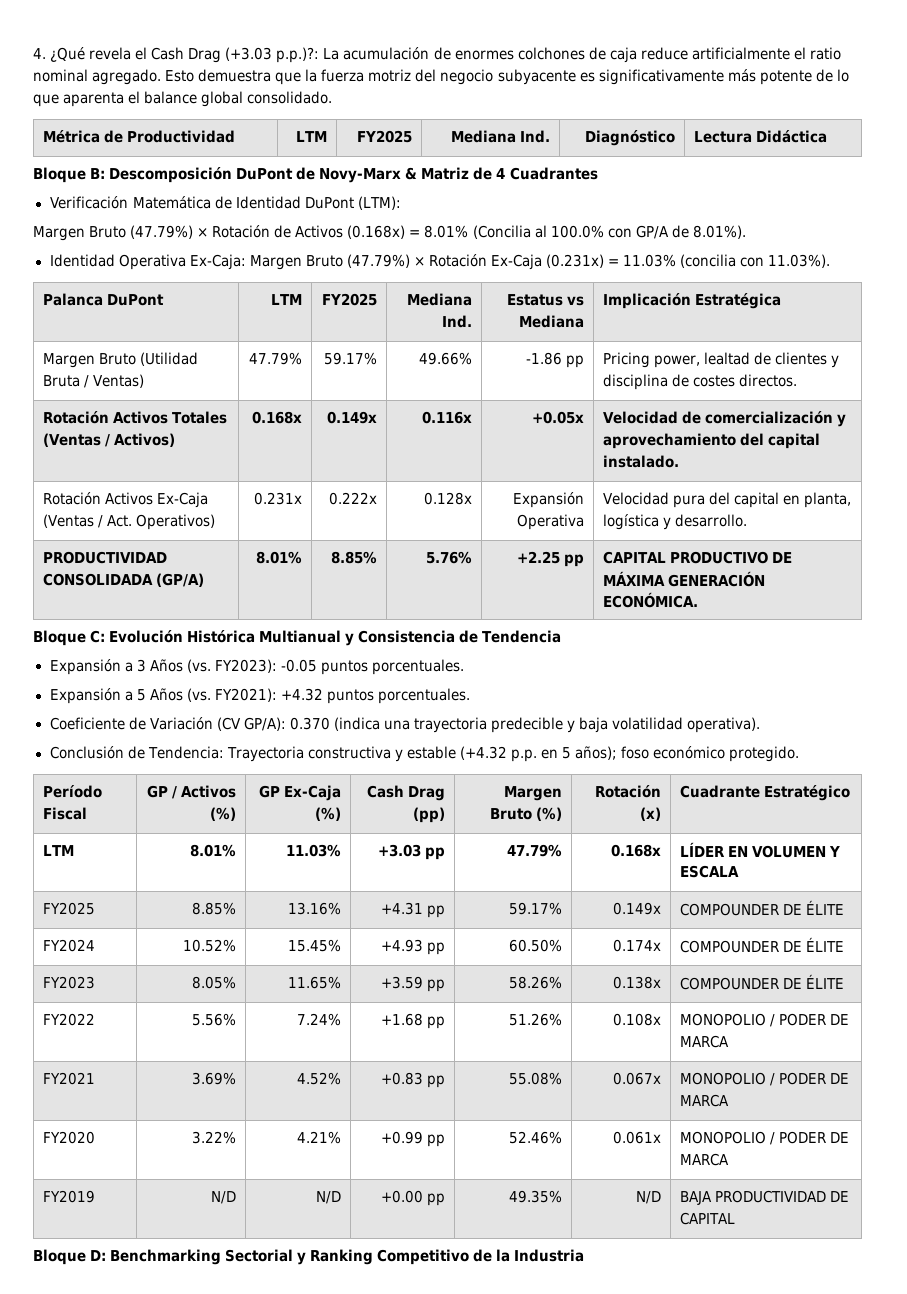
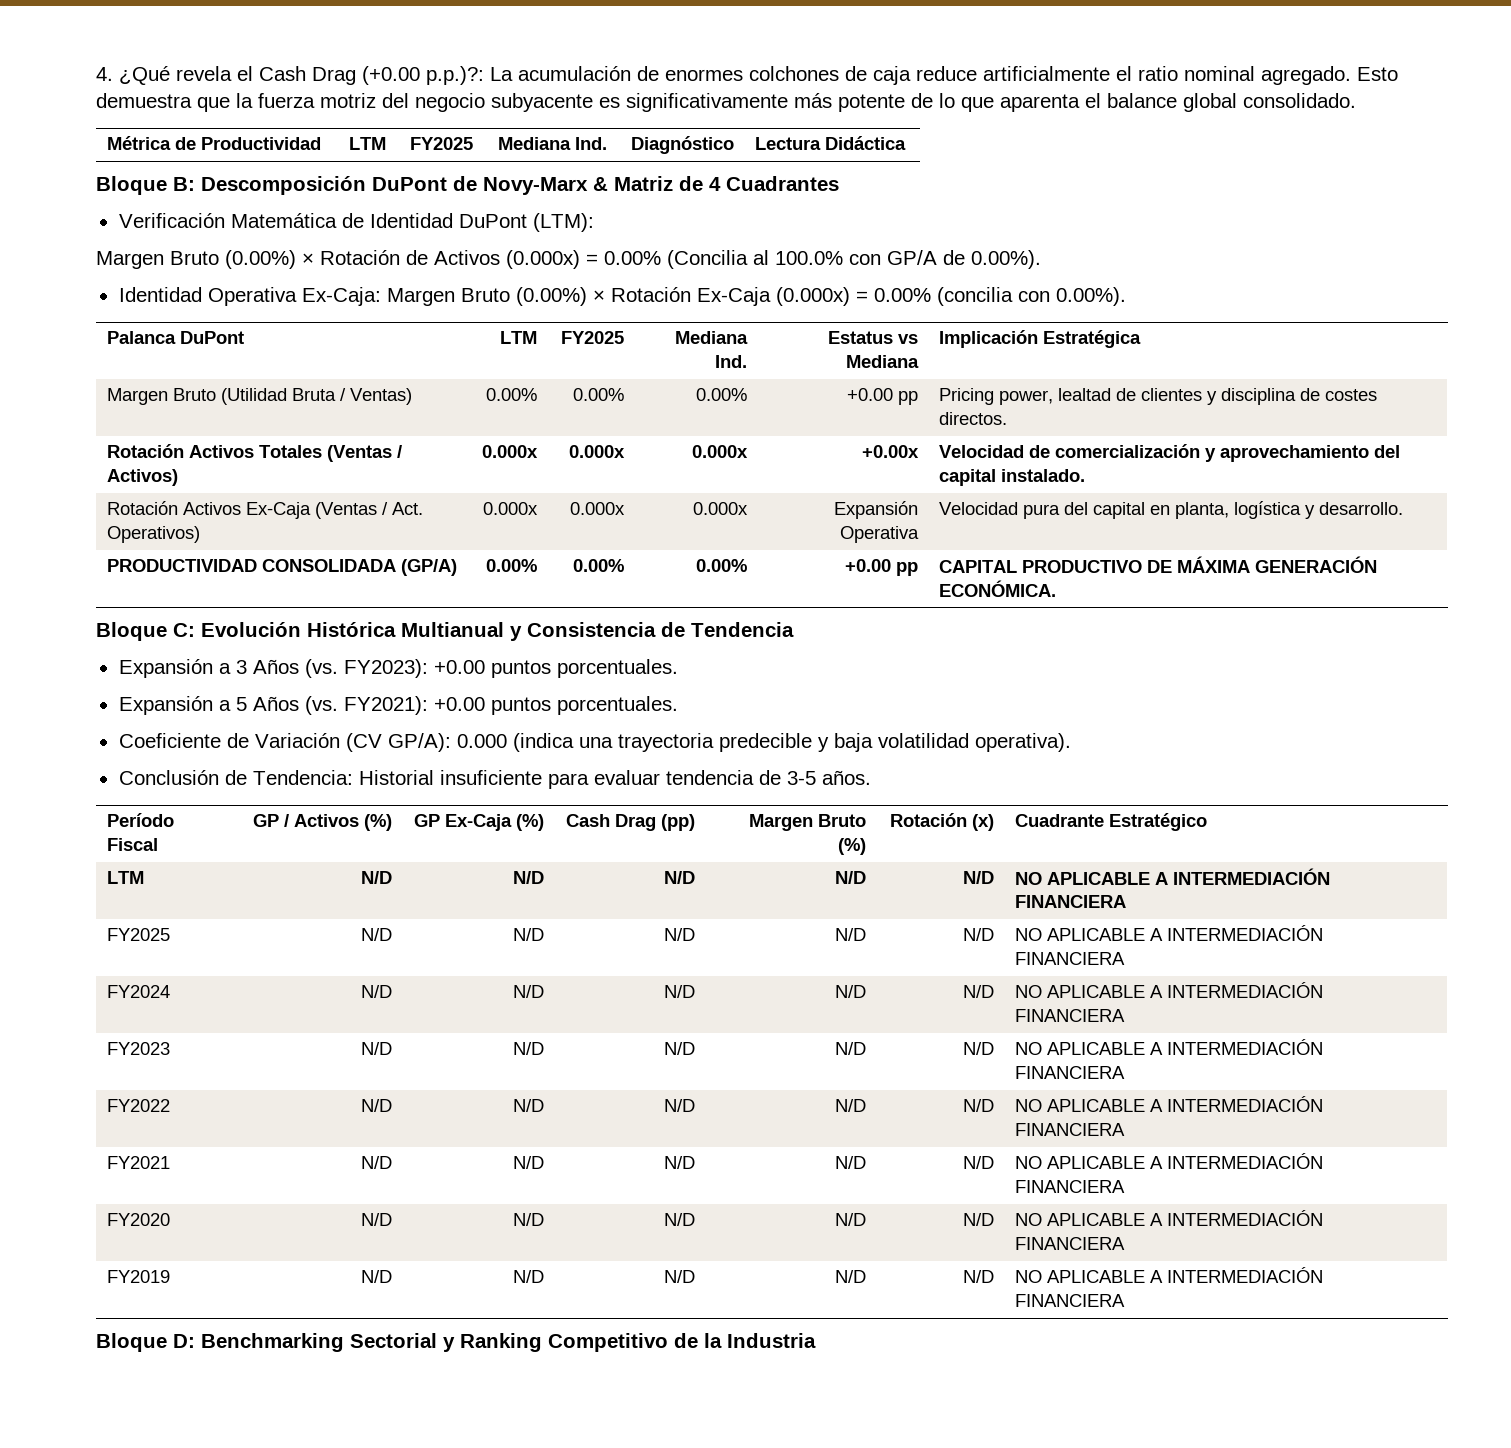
- 4. ¿Qué revela el Cash Drag (+3.03 p.p.)?: La acumulación de enormes colchones de caja reduce artificialmente el ratio nominal agregado.
+ 4. ¿Qué revela el Cash Drag (+0.00 p.p.)?: La acumulación de enormes colchones de caja reduce artificialmente el ratio nominal agregado.
- Margen Bruto (47.79%) × Rotación de Activos (0.168x) = 8.01% (Concilia al 100.0% con GP/A de 8.01%).
+ Margen Bruto (0.00%) × Rotación de Activos (0.000x) = 0.00% (Concilia al 100.0% con GP/A de 0.00%).
- Identidad Operativa Ex-Caja: Margen Bruto (47.79%) × Rotación Ex-Caja (0.231x) = 11.03% (concilia con 11.03%).
+ Identidad Operativa Ex-Caja: Margen Bruto (0.00%) × Rotación Ex-Caja (0.000x) = 0.00% (concilia con 0.00%).
- Margen Bruto (Utilidad Bruta / Ventas) | 47.79% | 59.17% | 49.66% | -1.86 pp | Pricing power, lealtad de clientes y disciplina de costes directos.
+ Margen Bruto (Utilidad Bruta / Ventas) | 0.00% | 0.00% | 0.00% | +0.00 pp | Pricing power, lealtad de clientes y disciplina de costes directos.
- Rotación Activos Totales (Ventas / Activos) | 0.168x | 0.149x | 0.116x | +0.05x | Velocidad de comercialización y aprovechamiento del capital instalado.
+ Rotación Activos Totales (Ventas / Activos) | 0.000x | 0.000x | 0.000x | +0.00x | Velocidad de comercialización y aprovechamiento del capital instalado.
- Rotación Activos Ex-Caja (Ventas / Act. Operativos) | 0.231x | 0.222x | 0.128x | Expansión Operativa | Velocidad pura del capital en planta, logística y desarrollo.
+ Rotación Activos Ex-Caja (Ventas / Act. Operativos) | 0.000x | 0.000x | 0.000x | Expansión Operativa | Velocidad pura del capital en planta, logística y desarrollo.
- PRODUCTIVIDAD CONSOLIDADA (GP/A) | 8.01% | 8.85% | 5.76% | +2.25 pp | CAPITAL PRODUCTIVO DE MÁXIMA GENERACIÓN ECONÓMICA.
+ PRODUCTIVIDAD CONSOLIDADA (GP/A) | 0.00% | 0.00% | 0.00% | +0.00 pp | CAPITAL PRODUCTIVO DE MÁXIMA GENERACIÓN ECONÓMICA.
- Expansión a 3 Años (vs. FY2023): -0.05 puntos porcentuales.
+ Expansión a 3 Años (vs. FY2023): +0.00 puntos porcentuales.
- Expansión a 5 Años (vs. FY2021): +4.32 puntos porcentuales.
+ Expansión a 5 Años (vs. FY2021): +0.00 puntos porcentuales.
- Coeficiente de Variación (CV GP/A): 0.370 (indica una trayectoria predecible y baja volatilidad operativa).
+ Coeficiente de Variación (CV GP/A): 0.000 (indica una trayectoria predecible y baja volatilidad operativa).
- Conclusión de Tendencia: Trayectoria constructiva y estable (+4.32 p.p. en 5 años); foso económico protegido.
+ Conclusión de Tendencia: Historial insuficiente para evaluar tendencia de 3-5 años.
- LTM | 8.01% | 11.03% | +3.03 pp | 47.79% | 0.168x | LÍDER EN VOLUMEN Y ESCALA
- FY2025 | 8.85% | 13.16% | +4.31 pp | 59.17% | 0.149x | COMPOUNDER DE ÉLITE
- FY2024 | 10.52% | 15.45% | +4.93 pp | 60.50% | 0.174x | COMPOUNDER DE ÉLITE
- FY2023 | 8.05% | 11.65% | +3.59 pp | 58.26% | 0.138x | COMPOUNDER DE ÉLITE
- FY2022 | 5.56% | 7.24% | +1.68 pp | 51.26% | 0.108x | MONOPOLIO / PODER DE MARCA
- FY2021 | 3.69% | 4.52% | +0.83 pp | 55.08% | 0.067x | MONOPOLIO / PODER DE MARCA
- FY2020 | 3.22% | 4.21% | +0.99 pp | 52.46% | 0.061x | MONOPOLIO / PODER DE MARCA
- FY2019 | N/D | N/D | +0.00 pp | 49.35% | N/D | BAJA PRODUCTIVIDAD DE CAPITAL
+ LTM | N/D | N/D | N/D | N/D | N/D | NO APLICABLE A INTERMEDIACIÓN FINANCIERA
+ FY2025 | N/D | N/D | N/D | N/D | N/D | NO APLICABLE A INTERMEDIACIÓN FINANCIERA
+ FY2024 | N/D | N/D | N/D | N/D | N/D | NO APLICABLE A INTERMEDIACIÓN FINANCIERA
+ FY2023 | N/D | N/D | N/D | N/D | N/D | NO APLICABLE A INTERMEDIACIÓN FINANCIERA
+ FY2022 | N/D | N/D | N/D | N/D | N/D | NO APLICABLE A INTERMEDIACIÓN FINANCIERA
+ FY2021 | N/D | N/D | N/D | N/D | N/D | NO APLICABLE A INTERMEDIACIÓN FINANCIERA
+ FY2020 | N/D | N/D | N/D | N/D | N/D | NO APLICABLE A INTERMEDIACIÓN FINANCIERA
+ FY2019 | N/D | N/D | N/D | N/D | N/D | NO APLICABLE A INTERMEDIACIÓN FINANCIERA

